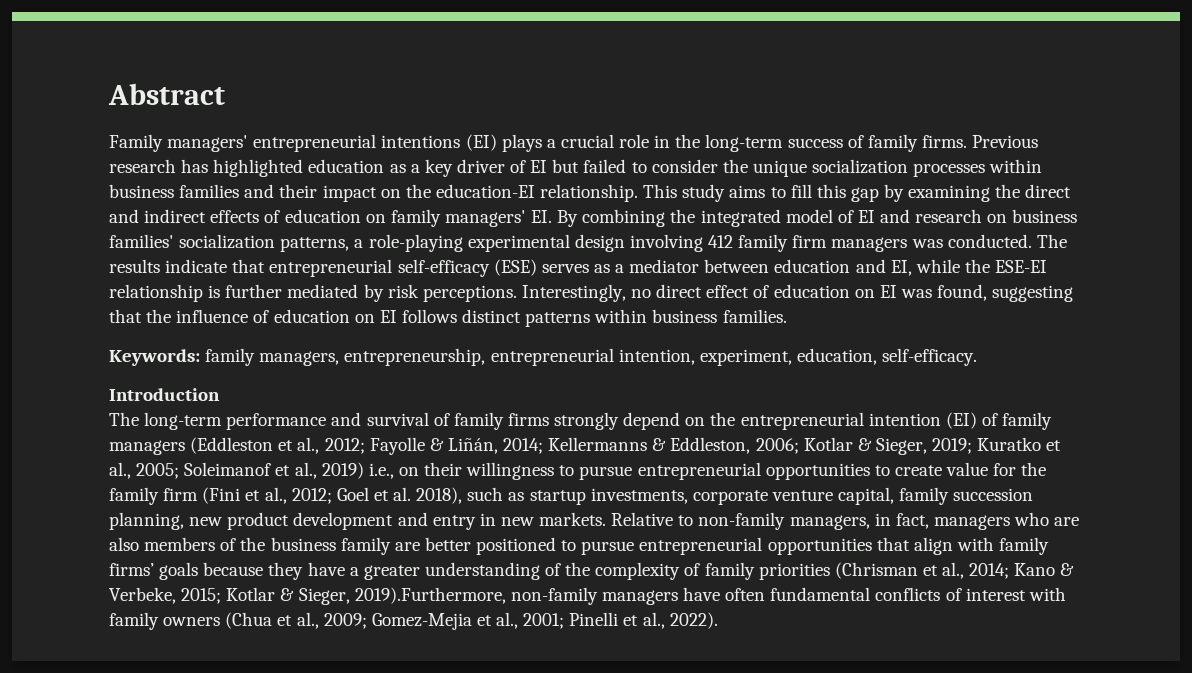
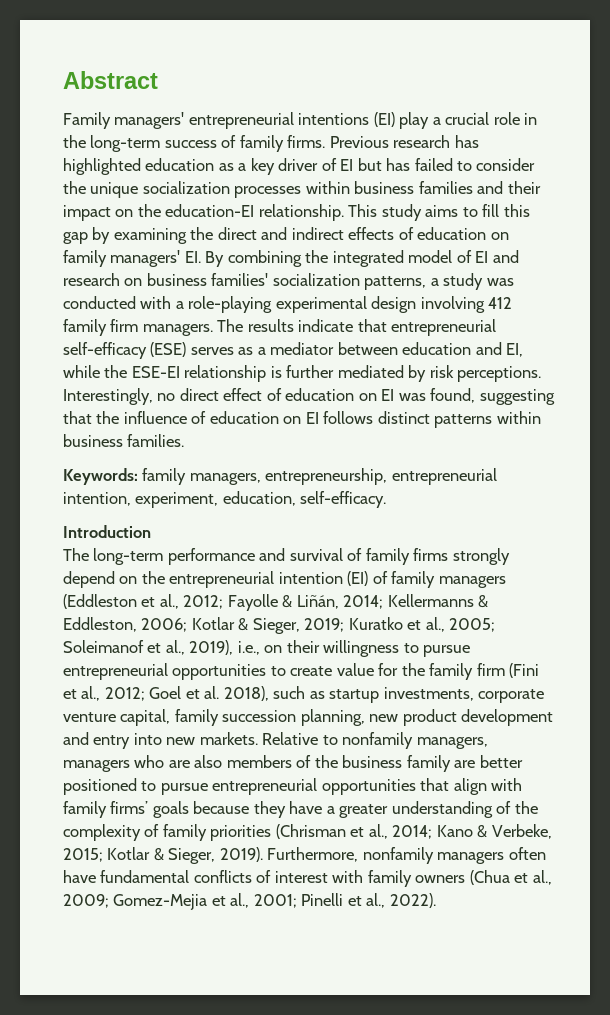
- Family managers' entrepreneurial intentions (EI) plays a crucial role in the long-term success of family firms.
+ Family managers' entrepreneurial intentions (EI) play a crucial role in the long-term success of family firms.
- Previous research has highlighted education as a key driver of EI but failed to consider the unique socialization processes within business families and their impact on the education-EI relationship.
+ Previous research has highlighted education as a key driver of EI but has failed to consider the unique socialization processes within business families and their impact on the education-EI relationship.
- This study aims to fill this gap by examining the direct and indirect effects of education on family managers' EI. By combining the integrated model of EI and research on business families' socialization patterns, a role-playing experimental design involving 412 family firm managers was conducted.
+ This study aims to fill this gap by examining the direct and indirect effects of education on family managers' EI. By combining the integrated model of EI and research on business families' socialization patterns, a study was conducted with a role-playing experimental design involving 412 family firm managers.
- Soleimanof et al., 2019) i.e., on their willingness to pursue entrepreneurial opportunities to create value for the family firm (Fini et al., 2012;
+ Soleimanof et al., 2019), i.e., on their willingness to pursue entrepreneurial opportunities to create value for the family firm (Fini et al., 2012;
- Goel et al. 2018), such as startup investments, corporate venture capital, family succession planning, new product development and entry in new markets.
+ Goel et al. 2018), such as startup investments, corporate venture capital, family succession planning, new product development and entry into new markets.
- Relative to non-family managers, in fact, managers who are also members of the business family are better positioned to pursue entrepreneurial opportunities that align with family firms’ goals because they have a greater understanding of the complexity of family priorities (Chrisman et al., 2014;
+ Relative to nonfamily managers, managers who are also members of the business family are better positioned to pursue entrepreneurial opportunities that align with family firms’ goals because they have a greater understanding of the complexity of family priorities (Chrisman et al., 2014;
- Kotlar & Sieger, 2019).Furthermore, non-family managers have often fundamental conflicts of interest with family owners (Chua et al., 2009;
+ Kotlar & Sieger, 2019). Furthermore, nonfamily managers often have fundamental conflicts of interest with family owners (Chua et al., 2009;

